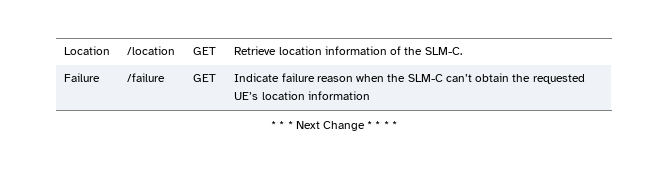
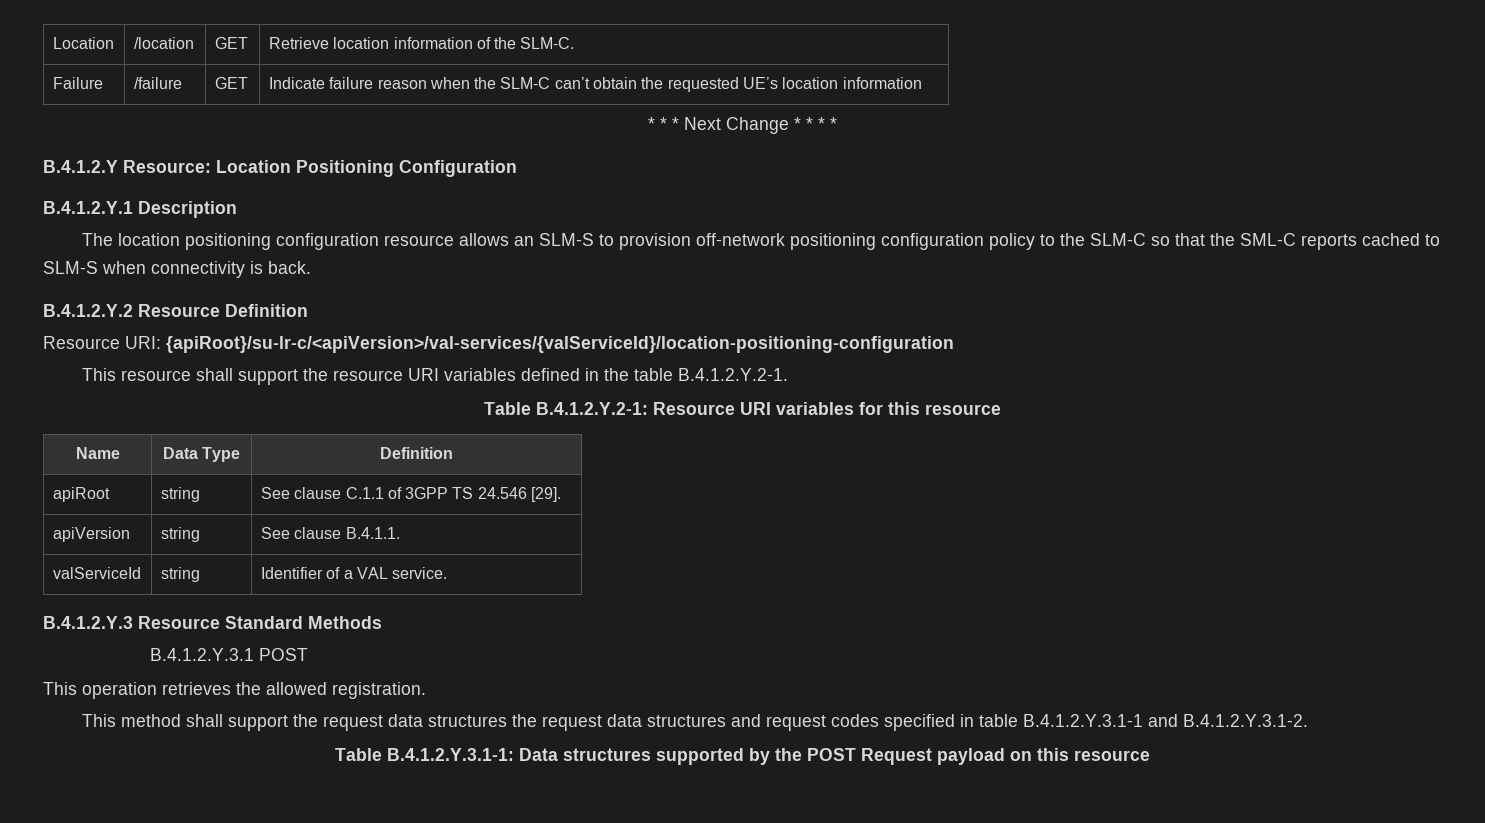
+ B.4.1.2.Y Resource: Location Positioning Configuration
+ B.4.1.2.Y.1 Description
+ The location positioning configuration resource allows an SLM-S to provision off-network positioning configuration policy to the SLM-C so that the SML-C reports cached to SLM-S when connectivity is back.
+ B.4.1.2.Y.2 Resource Definition
+ Resource URI: {apiRoot}/su-lr-c/<apiVersion>/val-services/{valServiceId}/location-positioning-configuration
+ This resource shall support the resource URI variables defined in the table B.4.1.2.Y.2-1.
+ Table B.4.1.2.Y.2-1: Resource URI variables for this resource
+ Name | Data Type | Definition
+ apiRoot | string | See clause C.1.1 of 3GPP TS 24.546 [29].
+ apiVersion | string | See clause B.4.1.1.
+ valServiceId | string | Identifier of a VAL service.
+ B.4.1.2.Y.3 Resource Standard Methods
+ B.4.1.2.Y.3.1 POST
+ This operation retrieves the allowed registration.
+ This method shall support the request data structures the request data structures and request codes specified in table B.4.1.2.Y.3.1-1 and B.4.1.2.Y.3.1-2.
+ Table B.4.1.2.Y.3.1-1: Data structures supported by the POST Request payload on this resource

